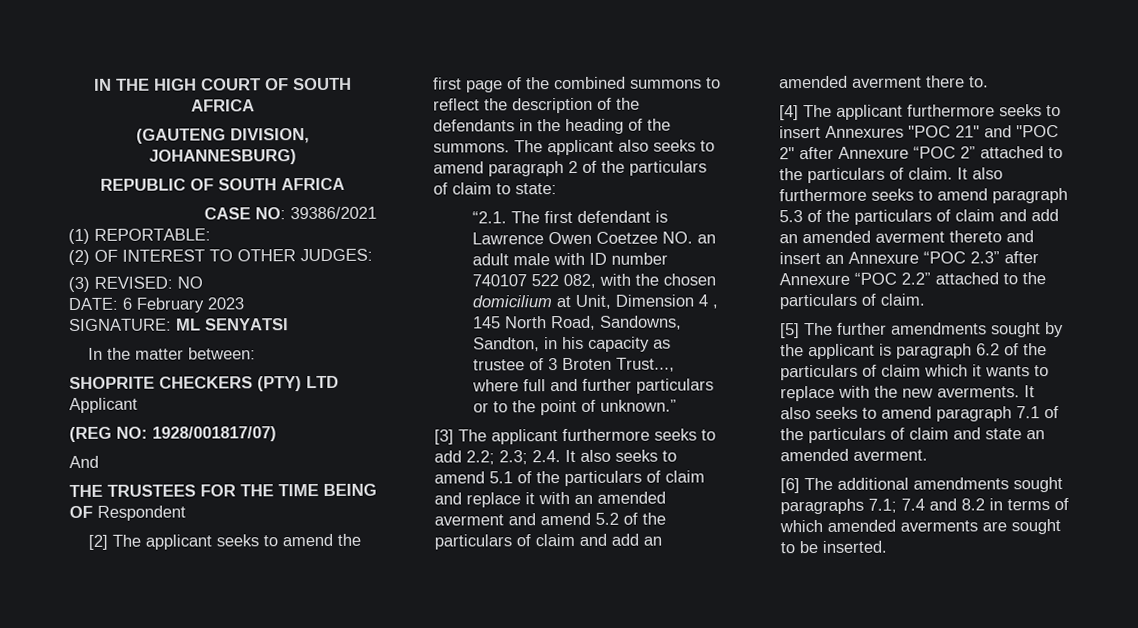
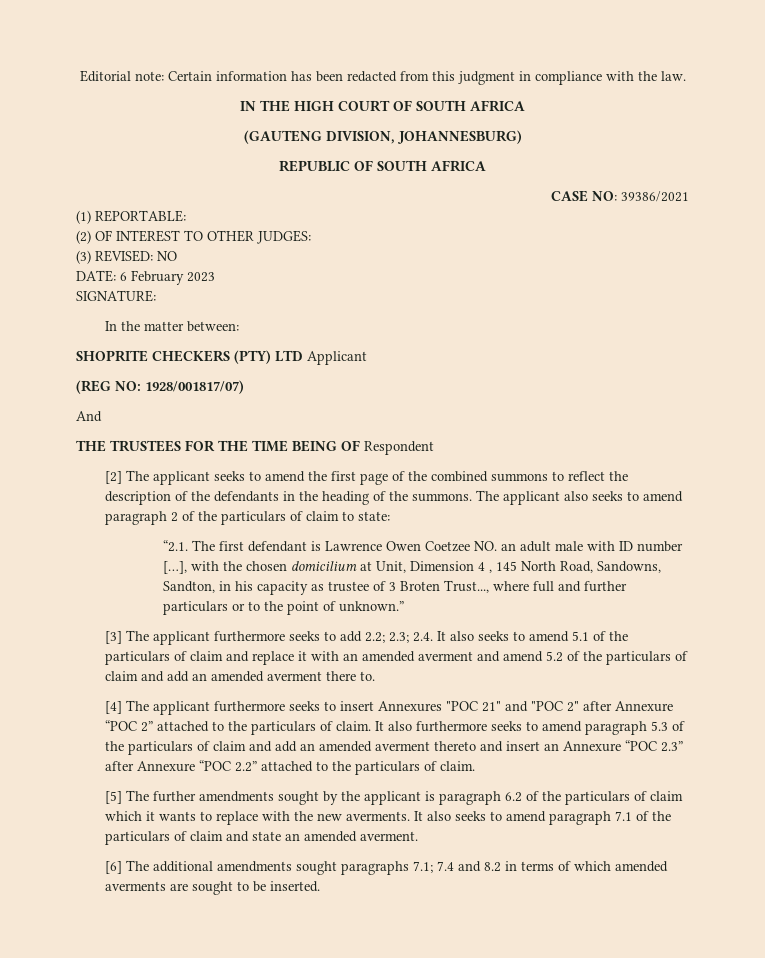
+ Editorial note: Certain information has been redacted from this judgment in compliance with the law.
- SIGNATURE: ML SENYATSI
+ SIGNATURE:
- “2.1. The first defendant is Lawrence Owen Coetzee NO. an adult male with ID number 740107 522 082, with the chosen domicilium at Unit, Dimension 4 , 145 North Road, Sandowns, Sandton, in his capacity as trustee of 3 Broten Trust..., where full and further particulars or to the point of unknown.”
+ “2.1. The first defendant is Lawrence Owen Coetzee NO. an adult male with ID number […], with the chosen domicilium at Unit, Dimension 4 , 145 North Road, Sandowns, Sandton, in his capacity as trustee of 3 Broten Trust..., where full and further particulars or to the point of unknown.”

